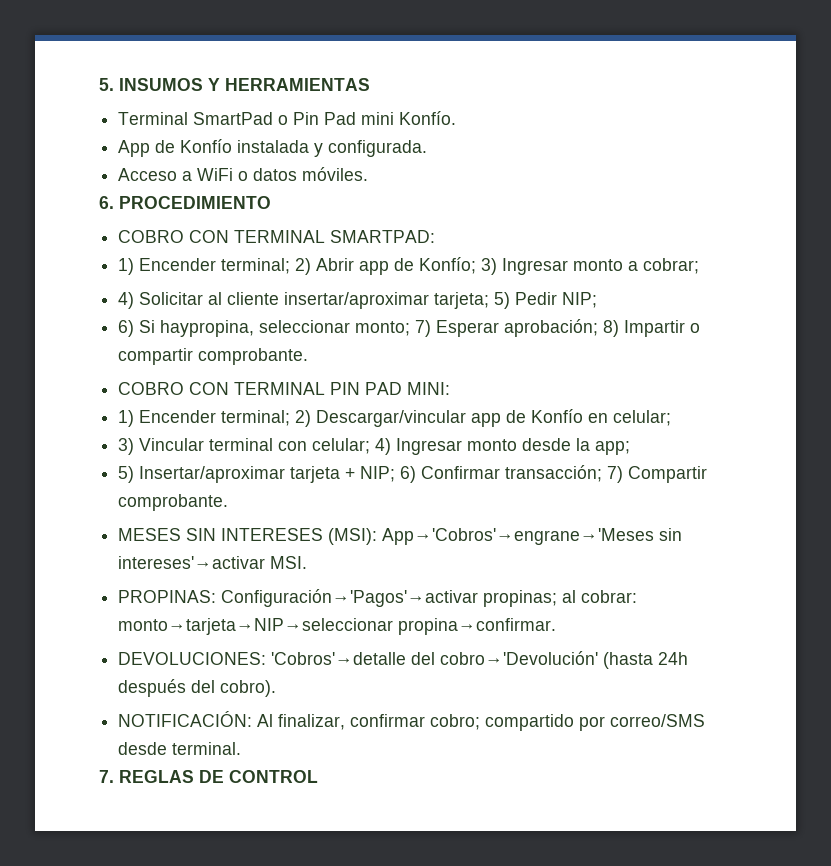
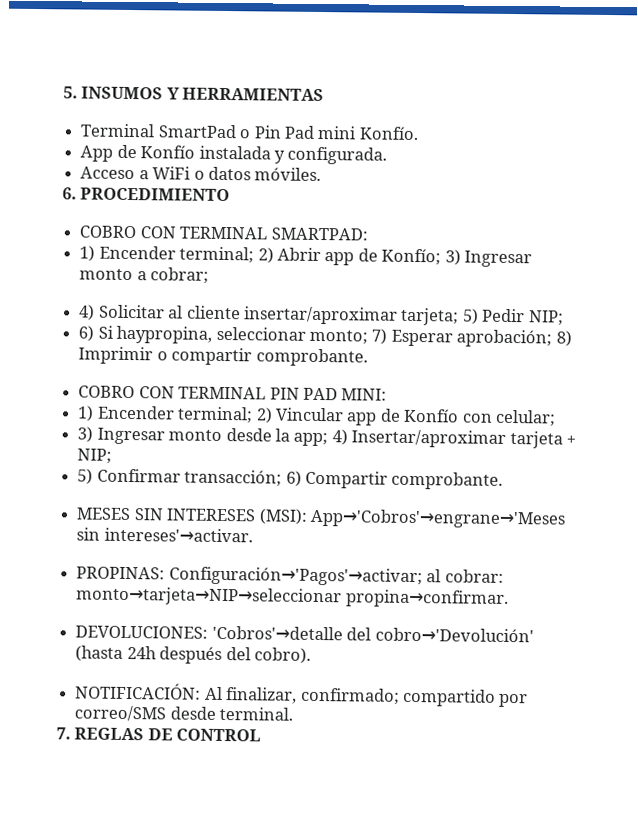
- 6) Si haypropina, seleccionar monto; 7) Esperar aprobación; 8) Impartir o compartir comprobante.
+ 6) Si haypropina, seleccionar monto; 7) Esperar aprobación; 8) Imprimir o compartir comprobante.
- 1) Encender terminal; 2) Descargar/vincular app de Konfío en celular;
+ 1) Encender terminal; 2) Vincular app de Konfío con celular;
- 3) Vincular terminal con celular; 4) Ingresar monto desde la app;
- 5) Insertar/aproximar tarjeta + NIP; 6) Confirmar transacción; 7) Compartir comprobante.
+ 3) Ingresar monto desde la app; 4) Insertar/aproximar tarjeta + NIP;
+ 5) Confirmar transacción; 6) Compartir comprobante.
- MESES SIN INTERESES (MSI): App→'Cobros'→engrane→'Meses sin intereses'→activar MSI.
+ MESES SIN INTERESES (MSI): App→'Cobros'→engrane→'Meses sin intereses'→activar.
- PROPINAS: Configuración→'Pagos'→activar propinas; al cobrar: monto→tarjeta→NIP→seleccionar propina→confirmar.
+ PROPINAS: Configuración→'Pagos'→activar; al cobrar: monto→tarjeta→NIP→seleccionar propina→confirmar.
- NOTIFICACIÓN: Al finalizar, confirmar cobro; compartido por correo/SMS desde terminal.
+ NOTIFICACIÓN: Al finalizar, confirmado; compartido por correo/SMS desde terminal.

